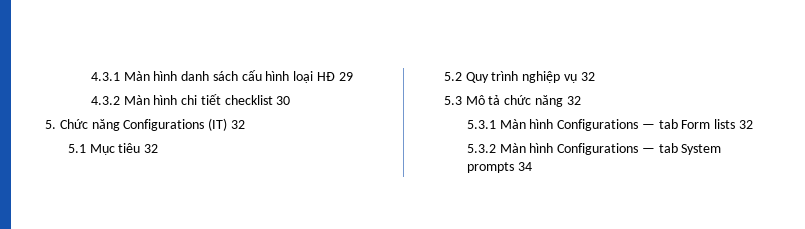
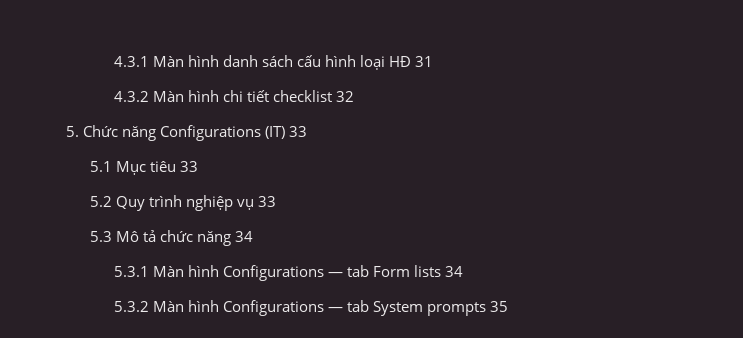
- 4.3.1 Màn hình danh sách cấu hình loại HĐ 29
+ 4.3.1 Màn hình danh sách cấu hình loại HĐ 31
- 4.3.2 Màn hình chi tiết checklist 30
+ 4.3.2 Màn hình chi tiết checklist 32
- 5. Chức năng Configurations (IT) 32
+ 5. Chức năng Configurations (IT) 33
- 5.1 Mục tiêu 32
+ 5.1 Mục tiêu 33
- 5.2 Quy trình nghiệp vụ 32
+ 5.2 Quy trình nghiệp vụ 33
- 5.3 Mô tả chức năng 32
+ 5.3 Mô tả chức năng 34
- 5.3.1 Màn hình Configurations — tab Form lists 32
+ 5.3.1 Màn hình Configurations — tab Form lists 34
- 5.3.2 Màn hình Configurations — tab System prompts 34
+ 5.3.2 Màn hình Configurations — tab System prompts 35

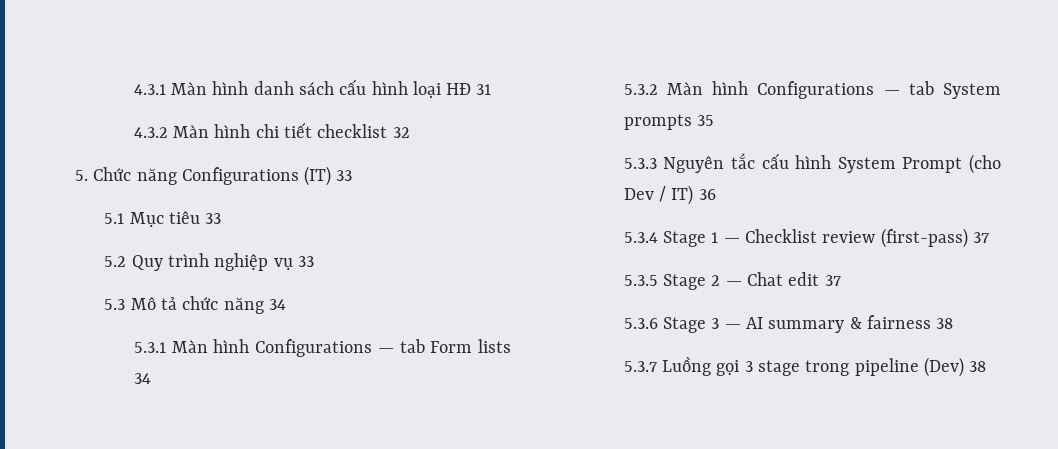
+ 5.3.3 Nguyên tắc cấu hình System Prompt (cho Dev / IT) 36
+ 5.3.4 Stage 1 — Checklist review (first-pass) 37
+ 5.3.5 Stage 2 — Chat edit 37
+ 5.3.6 Stage 3 — AI summary & fairness 38
+ 5.3.7 Luồng gọi 3 stage trong pipeline (Dev) 38

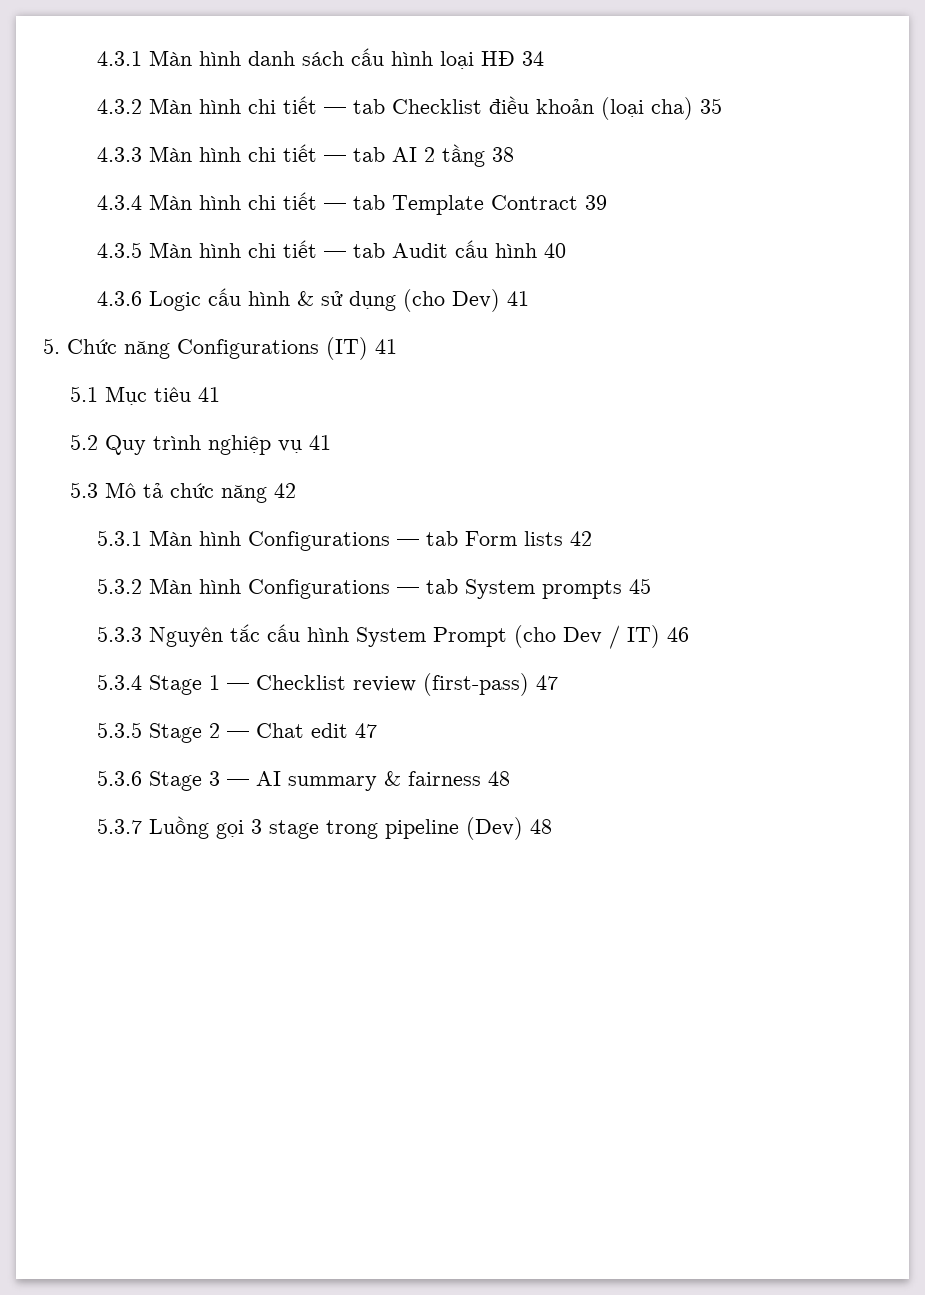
- 4.3.1 Màn hình danh sách cấu hình loại HĐ 31
+ 4.3.1 Màn hình danh sách cấu hình loại HĐ 34
- 4.3.2 Màn hình chi tiết checklist 32
+ 4.3.2 Màn hình chi tiết — tab Checklist điều khoản (loại cha) 35
+ 4.3.3 Màn hình chi tiết — tab AI 2 tầng 38
+ 4.3.4 Màn hình chi tiết — tab Template Contract 39
+ 4.3.5 Màn hình chi tiết — tab Audit cấu hình 40
+ 4.3.6 Logic cấu hình & sử dụng (cho Dev) 41
- 5. Chức năng Configurations (IT) 33
+ 5. Chức năng Configurations (IT) 41
- 5.1 Mục tiêu 33
+ 5.1 Mục tiêu 41
- 5.2 Quy trình nghiệp vụ 33
+ 5.2 Quy trình nghiệp vụ 41
- 5.3 Mô tả chức năng 34
+ 5.3 Mô tả chức năng 42
- 5.3.1 Màn hình Configurations — tab Form lists 34
+ 5.3.1 Màn hình Configurations — tab Form lists 42
- 5.3.2 Màn hình Configurations — tab System prompts 35
+ 5.3.2 Màn hình Configurations — tab System prompts 45
- 5.3.3 Nguyên tắc cấu hình System Prompt (cho Dev / IT) 36
+ 5.3.3 Nguyên tắc cấu hình System Prompt (cho Dev / IT) 46
- 5.3.4 Stage 1 — Checklist review (first-pass) 37
+ 5.3.4 Stage 1 — Checklist review (first-pass) 47
- 5.3.5 Stage 2 — Chat edit 37
+ 5.3.5 Stage 2 — Chat edit 47
- 5.3.6 Stage 3 — AI summary & fairness 38
+ 5.3.6 Stage 3 — AI summary & fairness 48
- 5.3.7 Luồng gọi 3 stage trong pipeline (Dev) 38
+ 5.3.7 Luồng gọi 3 stage trong pipeline (Dev) 48

